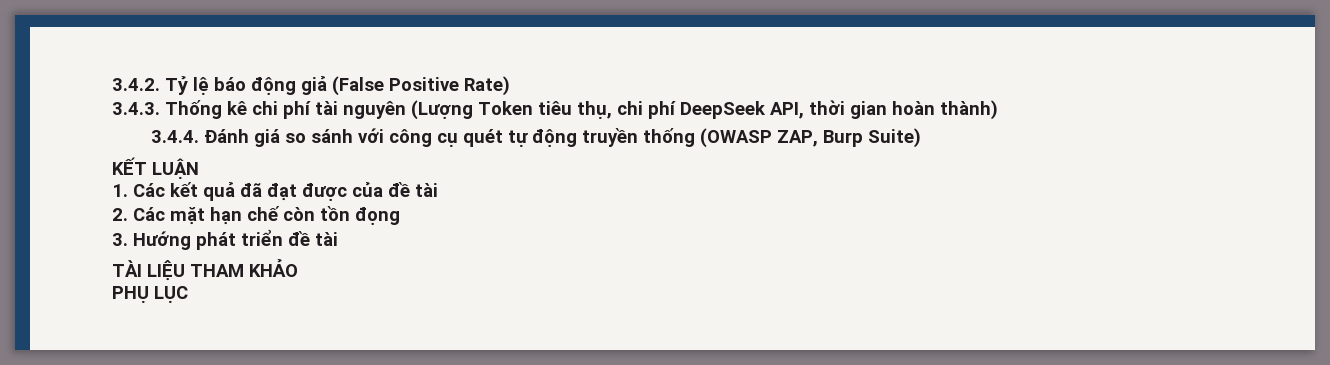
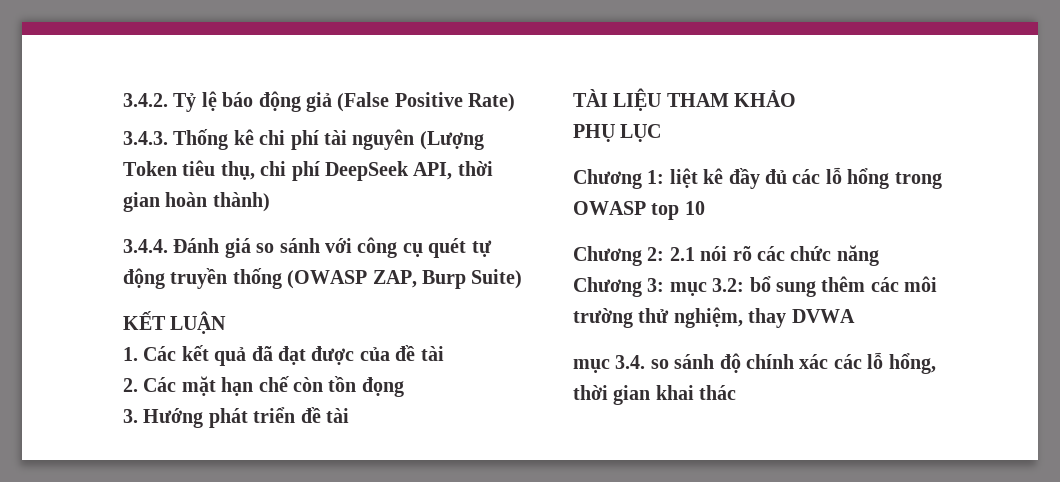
+ Chương 1: liệt kê đầy đủ các lỗ hổng trong OWASP top 10
+ Chương 2: 2.1 nói rõ các chức năng
+ Chương 3: mục 3.2: bổ sung thêm các môi trường thử nghiệm, thay DVWA
+ mục 3.4. so sánh độ chính xác các lỗ hổng, thời gian khai thác

